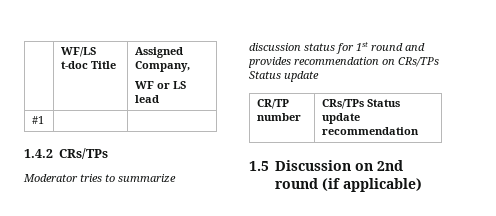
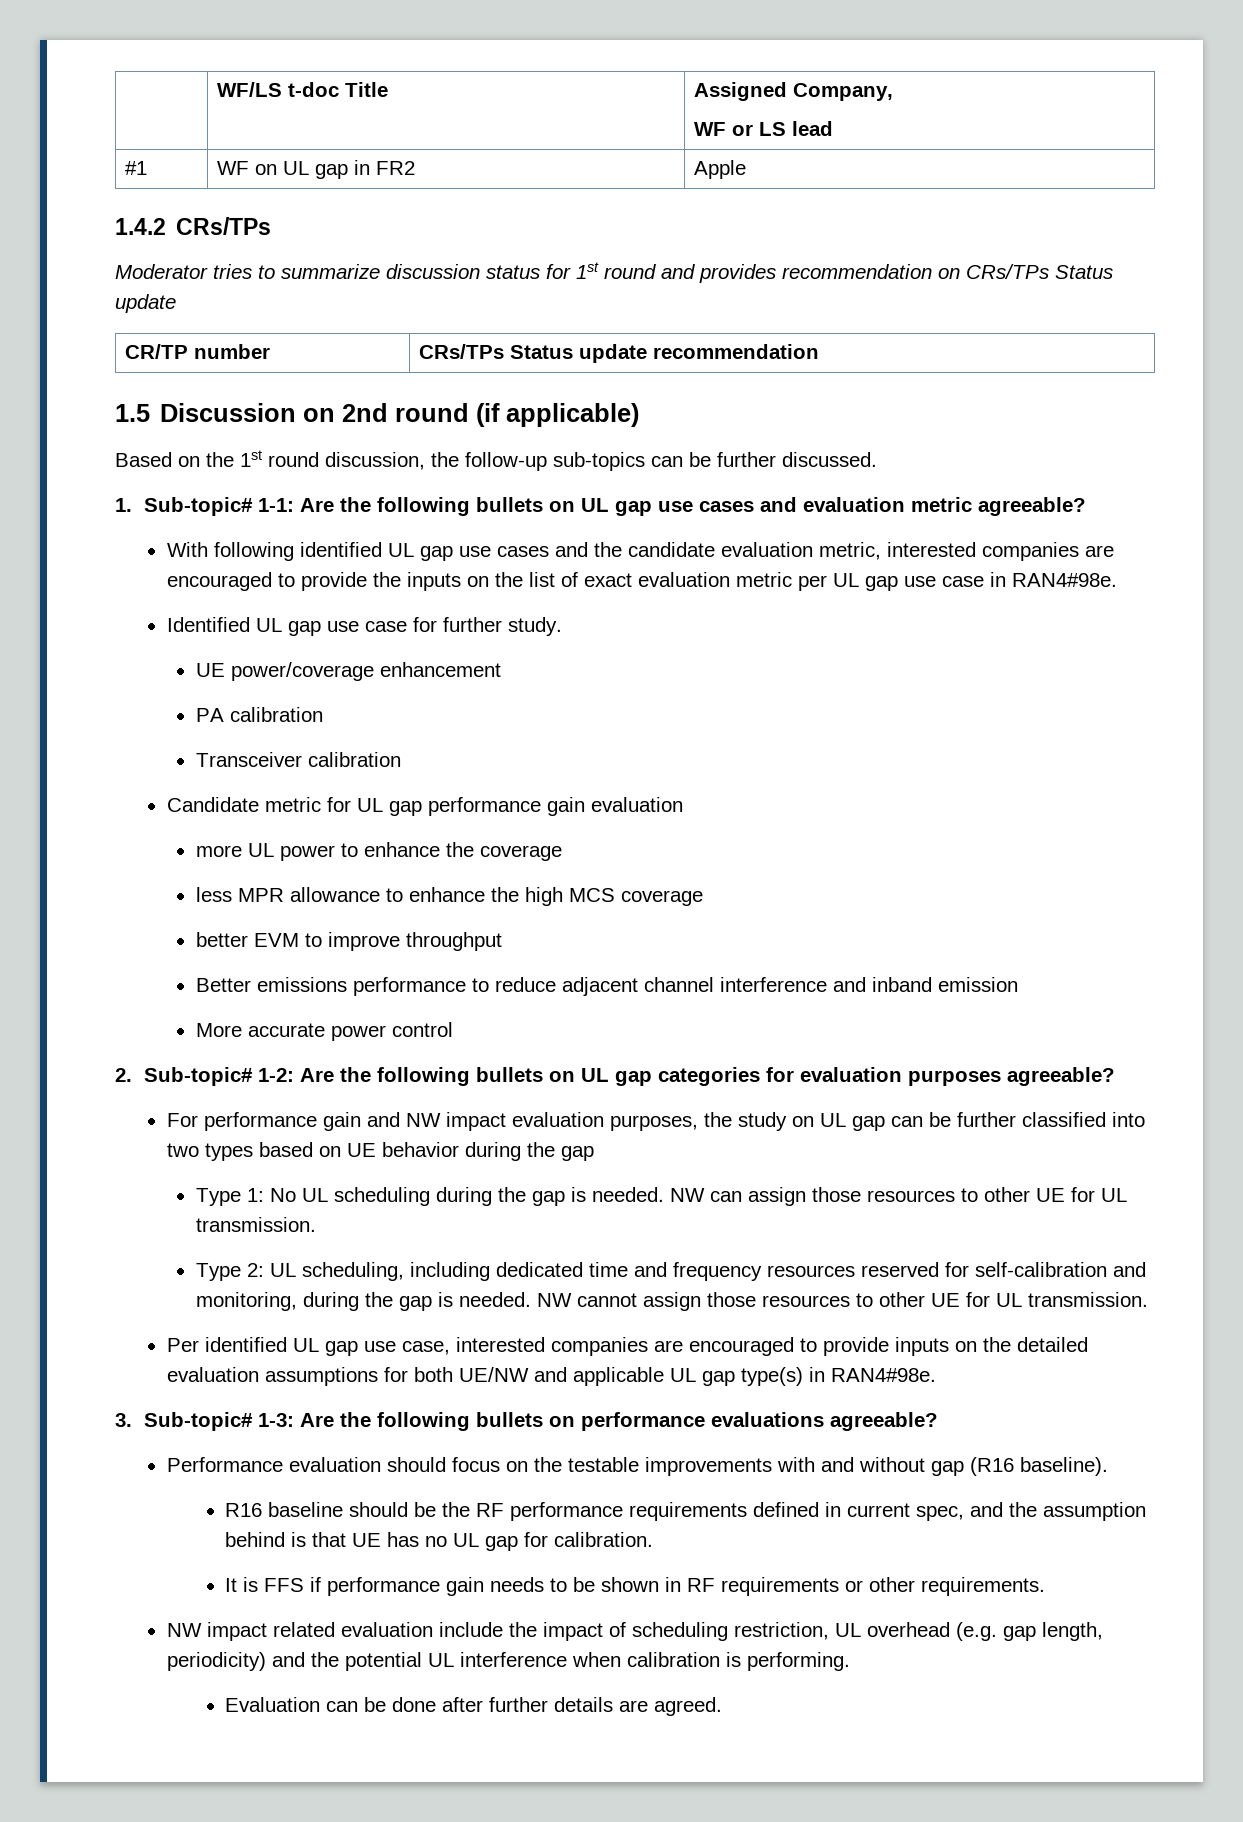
- #1 | |
+ #1 | WF on UL gap in FR2 | Apple
+ Based on the 1st round discussion, the follow-up sub-topics can be further discussed.
+ 1. Sub-topic# 1-1: Are the following bullets on UL gap use cases and evaluation metric agreeable?
+ With following identified UL gap use cases and the candidate evaluation metric, interested companies are encouraged to provide the inputs on the list of exact evaluation metric per UL gap use case in RAN4#98e.
+ Identified UL gap use case for further study.
+ UE power/coverage enhancement
+ PA calibration
+ Transceiver calibration
+ Candidate metric for UL gap performance gain evaluation
+ more UL power to enhance the coverage
+ less MPR allowance to enhance the high MCS coverage
+ better EVM to improve throughput
+ Better emissions performance to reduce adjacent channel interference and inband emission
+ More accurate power control
+ 2. Sub-topic# 1-2: Are the following bullets on UL gap categories for evaluation purposes agreeable?
+ For performance gain and NW impact evaluation purposes, the study on UL gap can be further classified into two types based on UE behavior during the gap
+ Type 1: No UL scheduling during the gap is needed. NW can assign those resources to other UE for UL transmission.
+ Type 2: UL scheduling, including dedicated time and frequency resources reserved for self-calibration and monitoring, during the gap is needed. NW cannot assign those resources to other UE for UL transmission.
+ Per identified UL gap use case, interested companies are encouraged to provide inputs on the detailed evaluation assumptions for both UE/NW and applicable UL gap type(s) in RAN4#98e.
+ 3. Sub-topic# 1-3: Are the following bullets on performance evaluations agreeable?
+ Performance evaluation should focus on the testable improvements with and without gap (R16 baseline).
+ R16 baseline should be the RF performance requirements defined in current spec, and the assumption behind is that UE has no UL gap for calibration.
+ It is FFS if performance gain needs to be shown in RF requirements or other requirements.
+ NW impact related evaluation include the impact of scheduling restriction, UL overhead (e.g. gap length, periodicity) and the potential UL interference when calibration is performing.
+ Evaluation can be done after further details are agreed.

